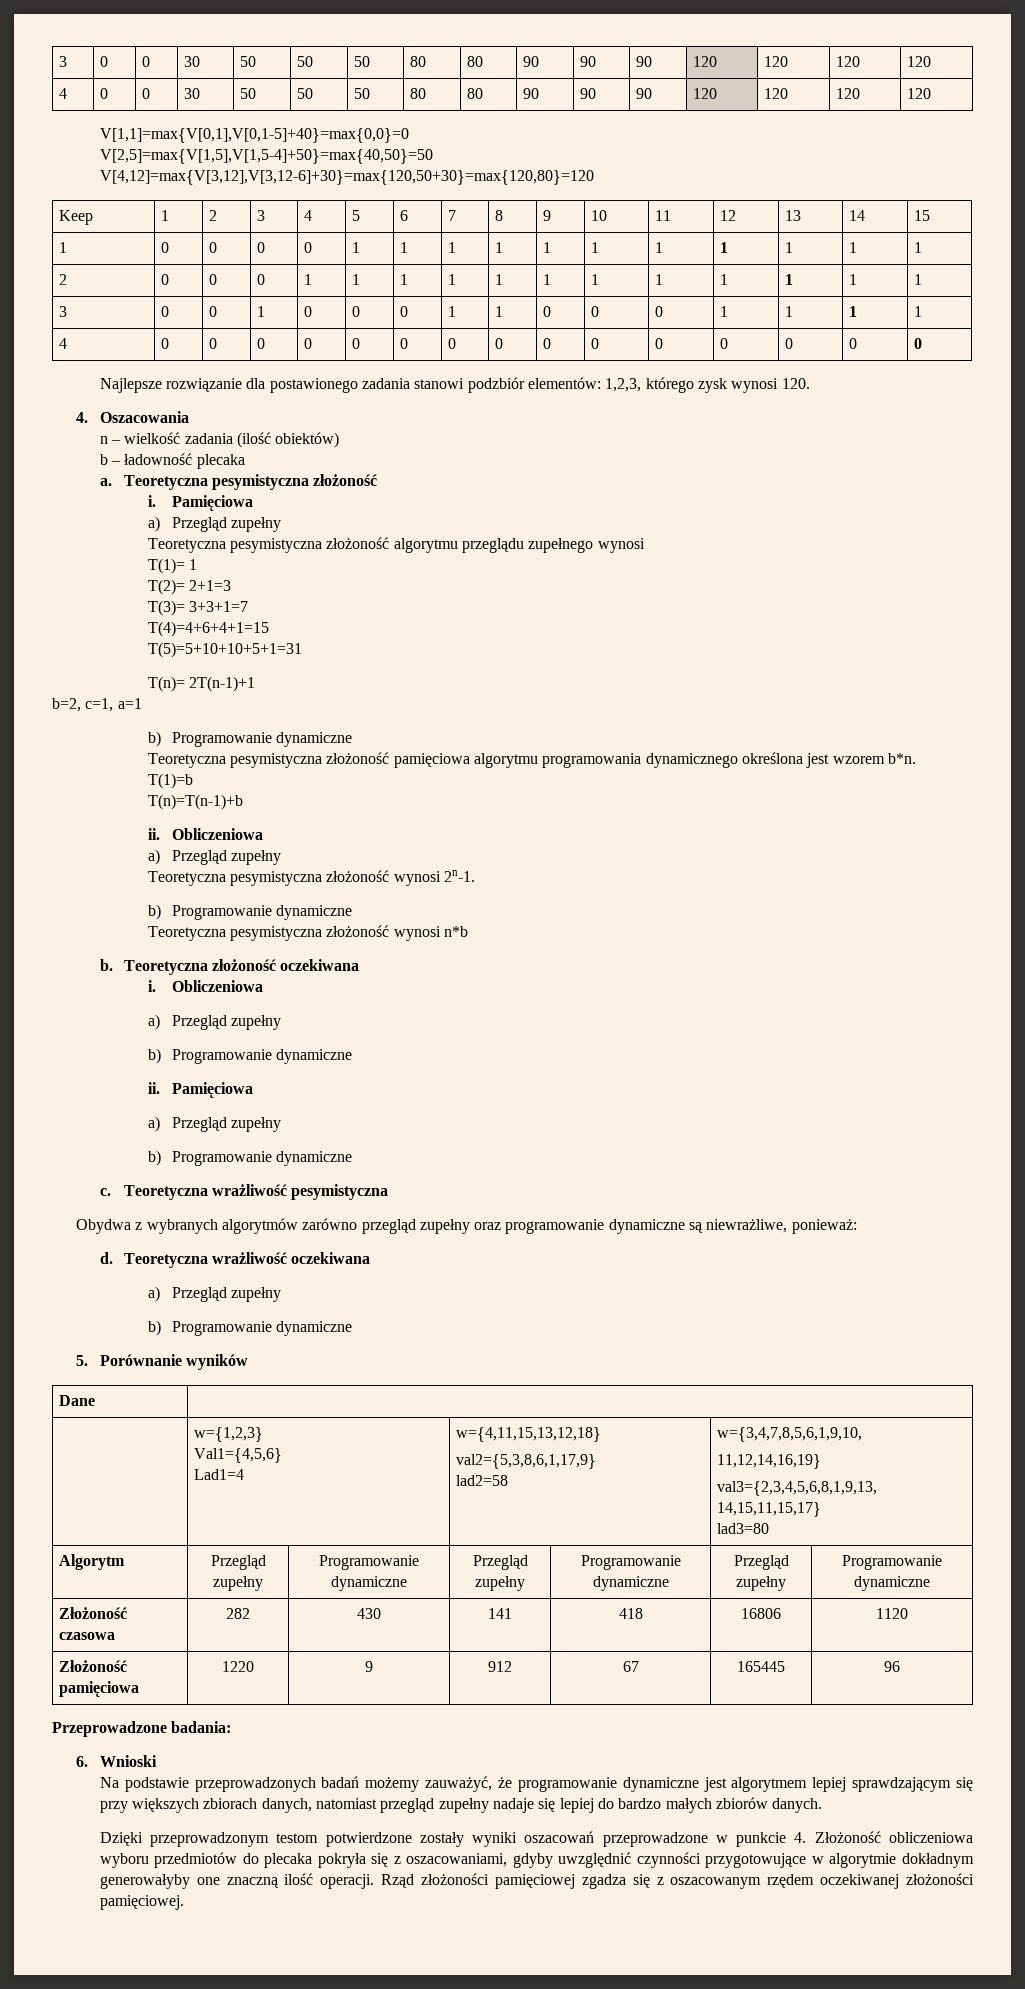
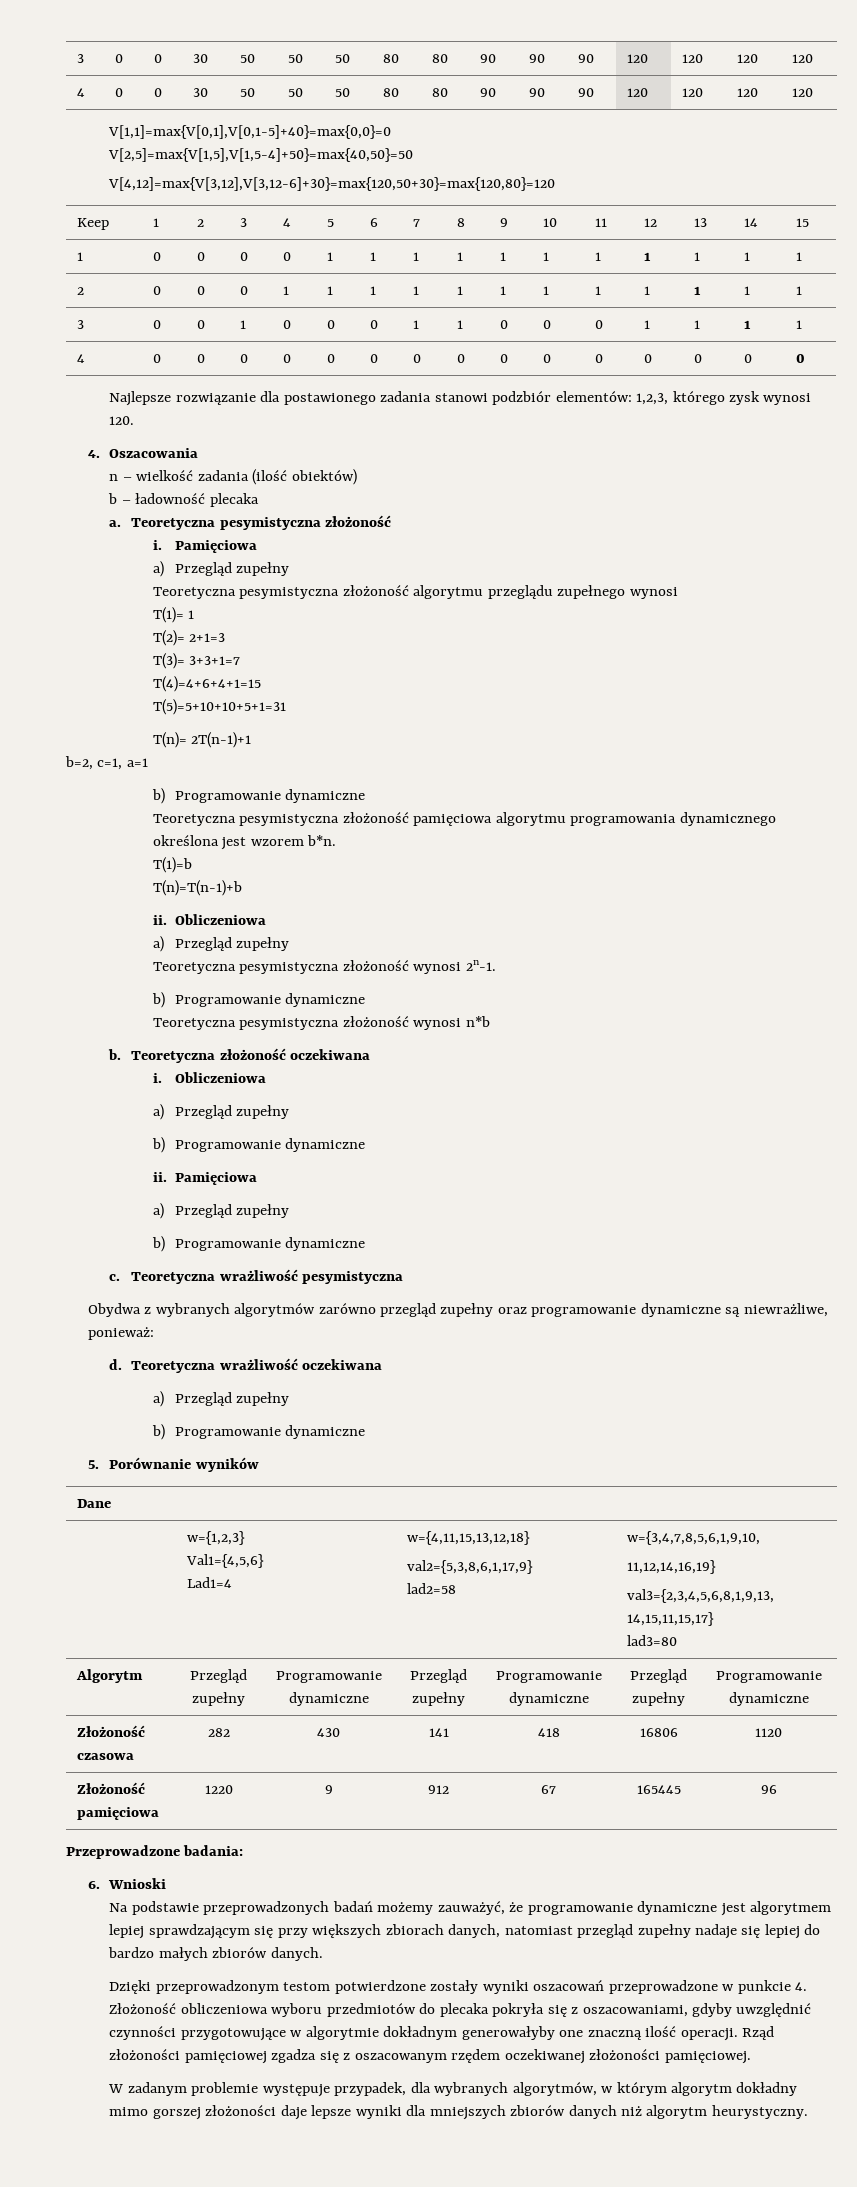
+ W zadanym problemie występuje przypadek, dla wybranych algorytmów, w którym algorytm dokładny mimo gorszej złożoności daje lepsze wyniki dla mniejszych zbiorów danych niż algorytm heurystyczny.

